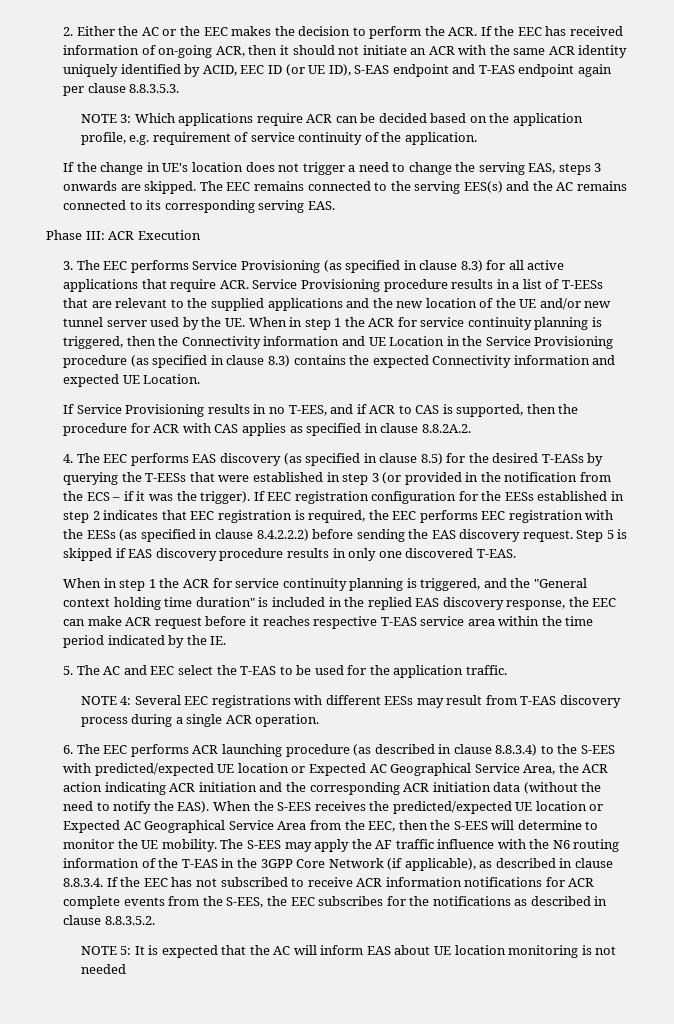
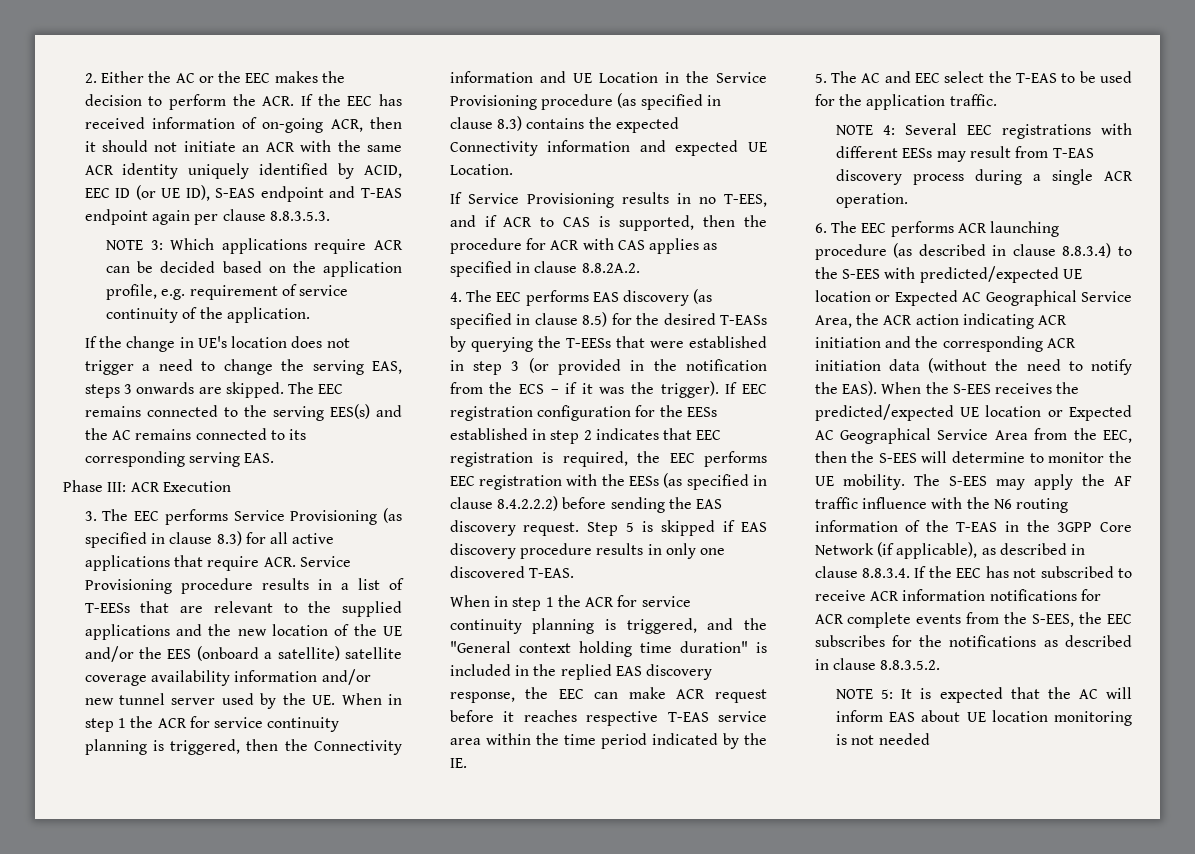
- 3. The EEC performs Service Provisioning (as specified in clause 8.3) for all active applications that require ACR. Service Provisioning procedure results in a list of T-EESs that are relevant to the supplied applications and the new location of the UE and/or new tunnel server used by the UE. When in step 1 the ACR for service continuity planning is triggered, then the Connectivity information and UE Location in the Service Provisioning procedure (as specified in clause 8.3) contains the expected Connectivity information and expected UE Location.
+ 3. The EEC performs Service Provisioning (as specified in clause 8.3) for all active applications that require ACR. Service Provisioning procedure results in a list of T-EESs that are relevant to the supplied applications and the new location of the UE and/or the EES (onboard a satellite) satellite coverage availability information and/or new tunnel server used by the UE. When in step 1 the ACR for service continuity planning is triggered, then the Connectivity information and UE Location in the Service Provisioning procedure (as specified in clause 8.3) contains the expected Connectivity information and expected UE Location.

